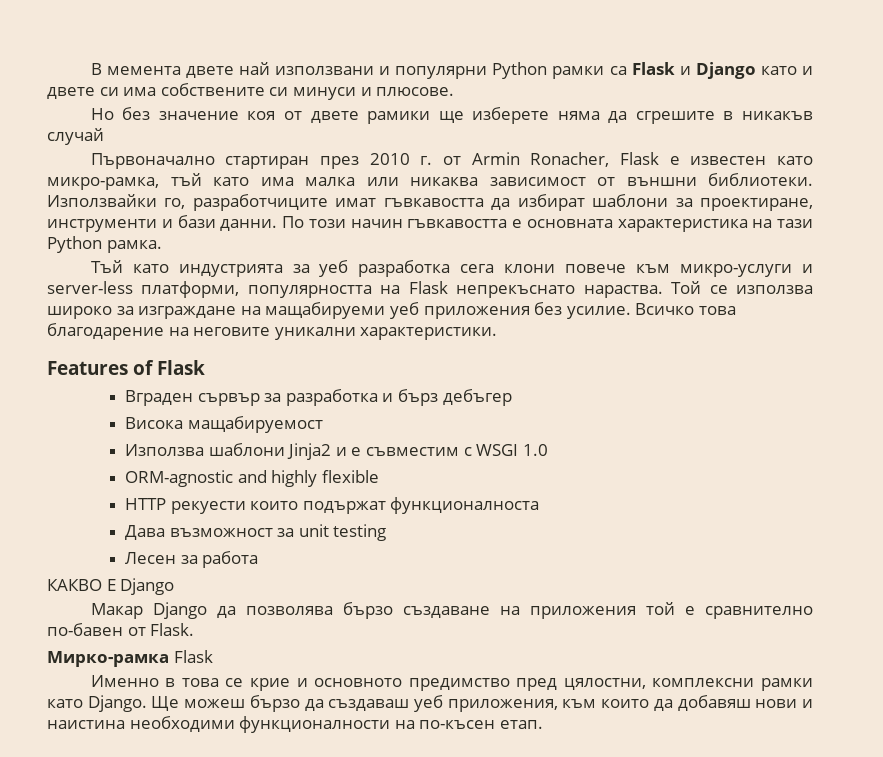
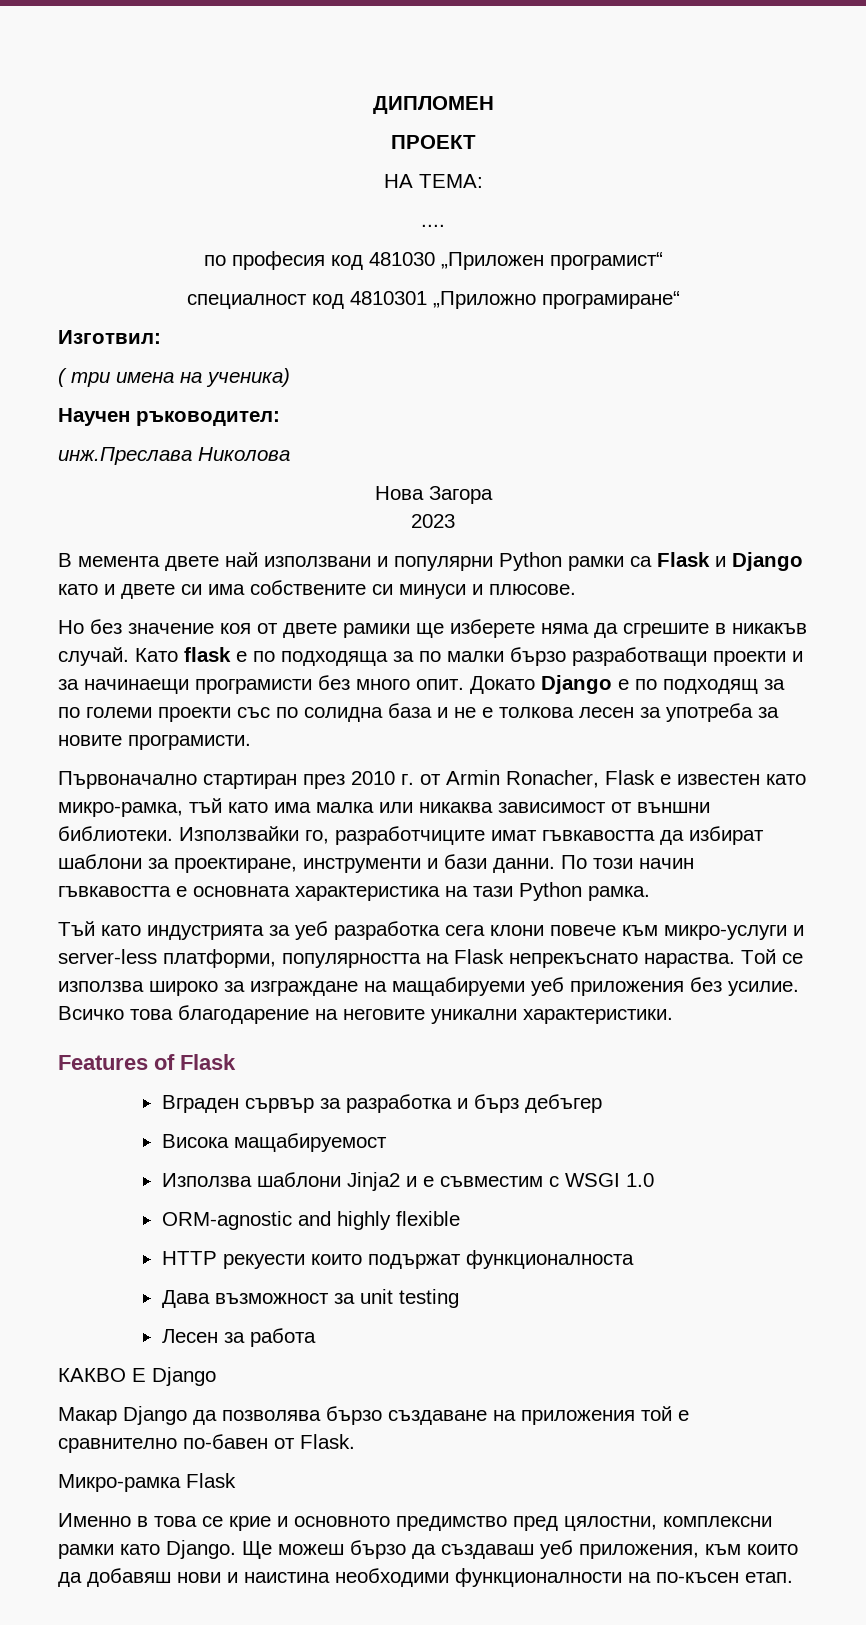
+ ДИПЛОМЕН
+ ПРОЕКТ
+ НА ТЕМА:
+ ....
+ по професия код 481030 „Приложен програмист“
+ специалност код 4810301 „Приложно програмиране“
+ Изготвил:
+ ( три имена на ученика)
+ Научен ръководител:
+ инж.Преслава Николова
+ Нова Загора
+ 2023
- Но без значение коя от двете рамики ще изберете няма да сгрешите в никакъв случай
+ Но без значение коя от двете рамики ще изберете няма да сгрешите в никакъв случай. Като flask е по подходяща за по малки бързо разработващи проекти и за начинаещи програмисти без много опит. Докато Django е по подходящ за по големи проекти със по солидна база и не е толкова лесен за употреба за новите програмисти.
- Мирко-рамка Flask
+ Микро-рамка Flask

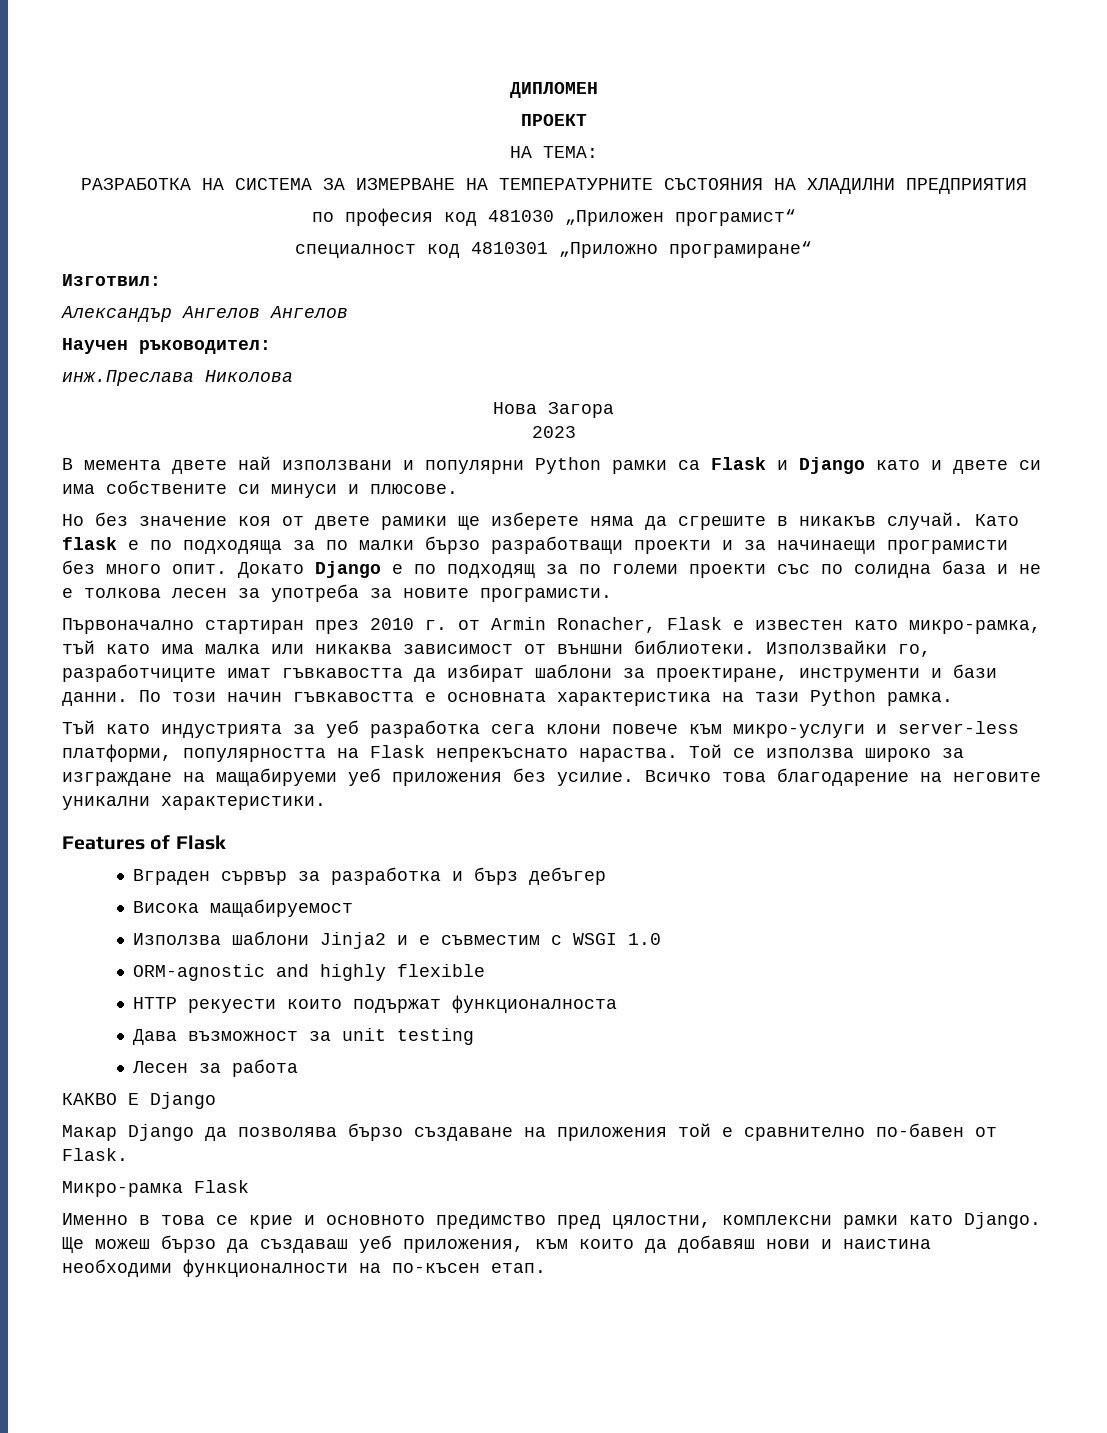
- ....
+ РАЗРАБОТКА НА СИСТЕМА ЗА ИЗМЕРВАНЕ НА ТЕМПЕРАТУРНИТЕ СЪСТОЯНИЯ НА ХЛАДИЛНИ ПРЕДПРИЯТИЯ
- ( три имена на ученика)
+ Александър Ангелов Ангелов

